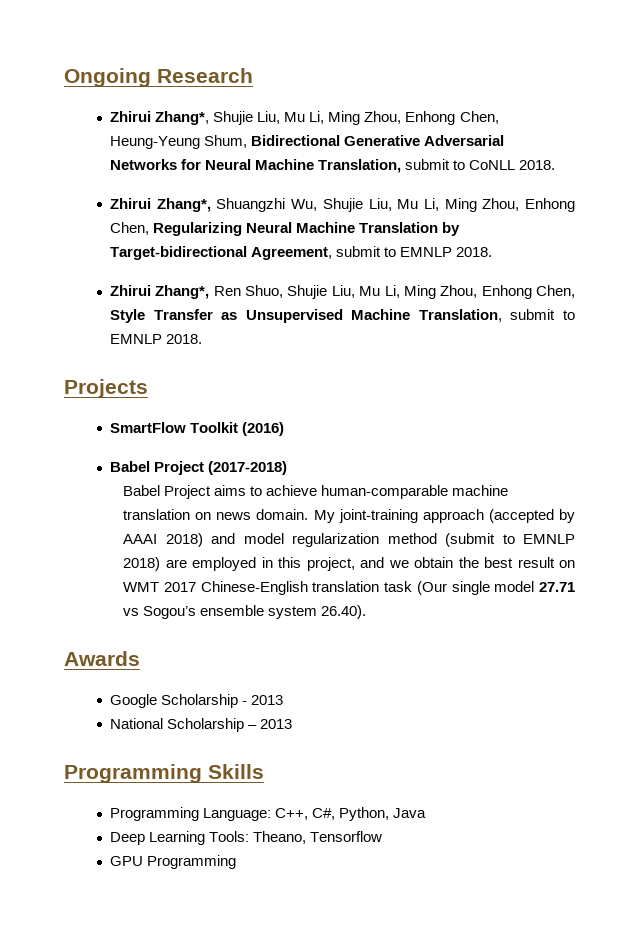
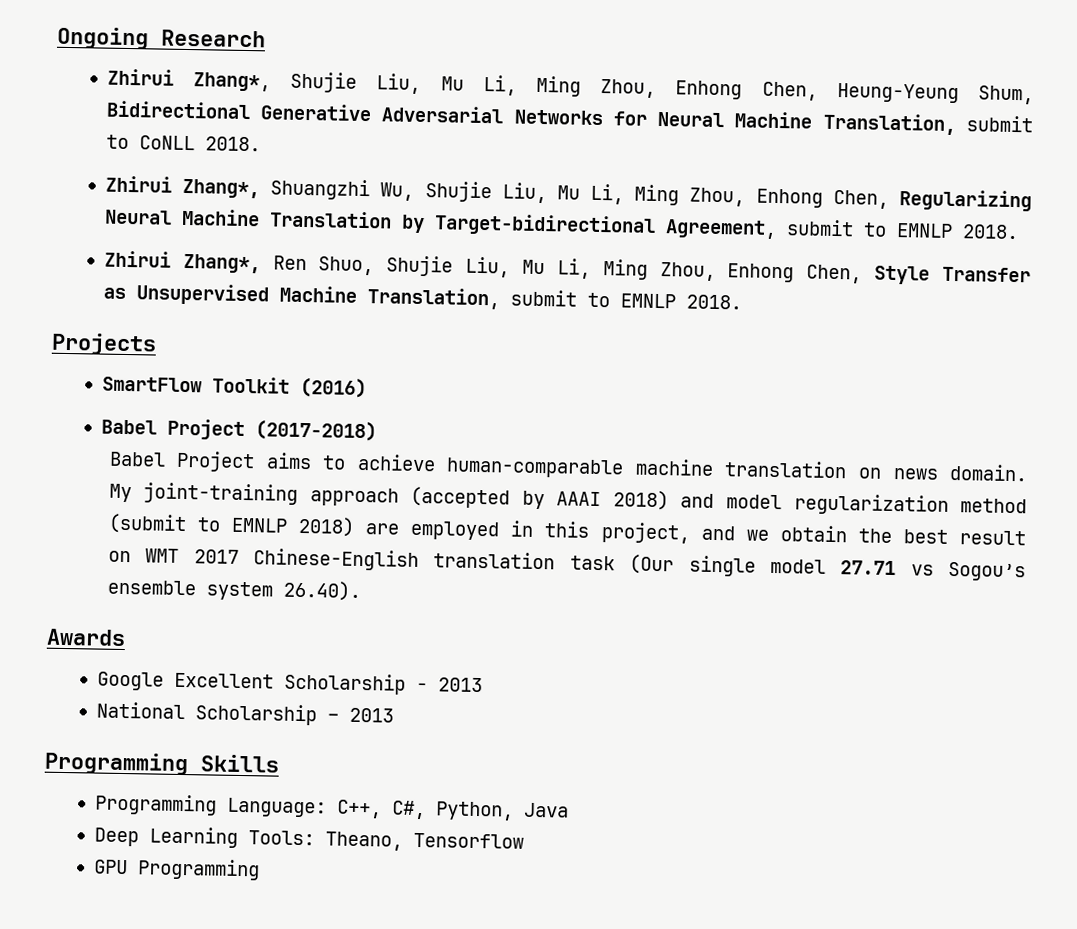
- Google Scholarship - 2013
+ Google Excellent Scholarship - 2013

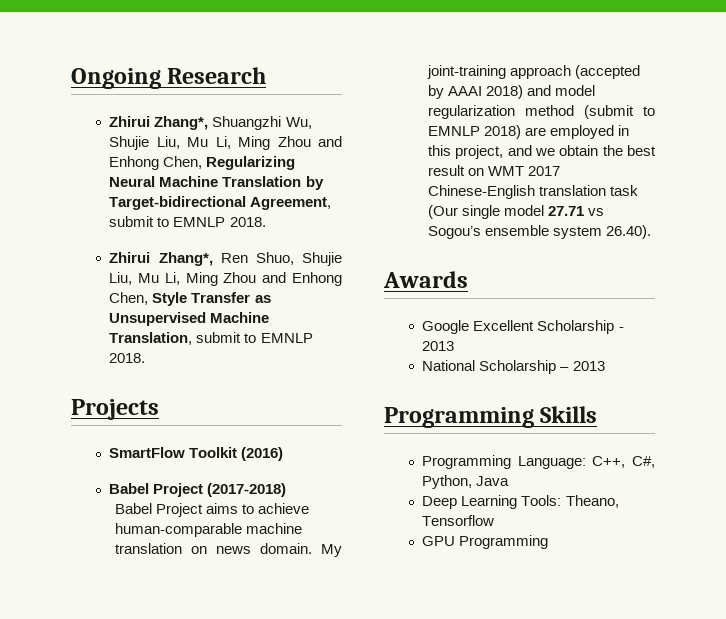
- Zhirui Zhang*, Shujie Liu, Mu Li, Ming Zhou, Enhong Chen, Heung-Yeung Shum, Bidirectional Generative Adversarial Networks for Neural Machine Translation, submit to CoNLL 2018.
- Zhirui Zhang*, Shuangzhi Wu, Shujie Liu, Mu Li, Ming Zhou, Enhong Chen, Regularizing Neural Machine Translation by Target-bidirectional Agreement, submit to EMNLP 2018.
+ Zhirui Zhang*, Shuangzhi Wu, Shujie Liu, Mu Li, Ming Zhou and Enhong Chen, Regularizing Neural Machine Translation by Target-bidirectional Agreement, submit to EMNLP 2018.
- Zhirui Zhang*, Ren Shuo, Shujie Liu, Mu Li, Ming Zhou, Enhong Chen, Style Transfer as Unsupervised Machine Translation, submit to EMNLP 2018.
+ Zhirui Zhang*, Ren Shuo, Shujie Liu, Mu Li, Ming Zhou and Enhong Chen, Style Transfer as Unsupervised Machine Translation, submit to EMNLP 2018.

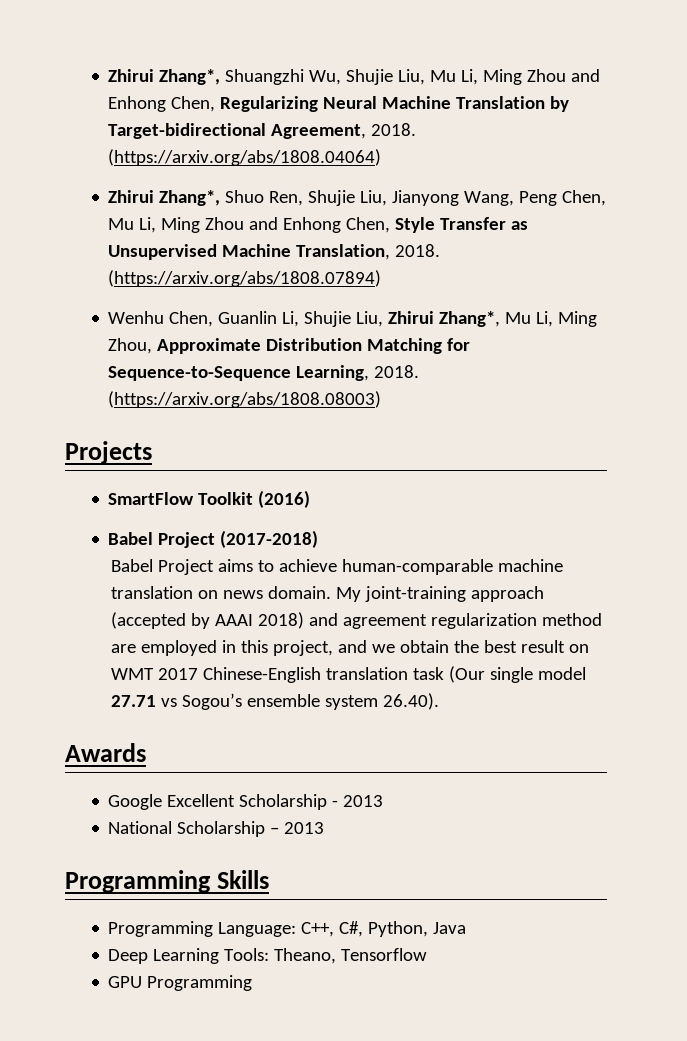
- Ongoing Research
- Zhirui Zhang*, Shuangzhi Wu, Shujie Liu, Mu Li, Ming Zhou and Enhong Chen, Regularizing Neural Machine Translation by Target-bidirectional Agreement, submit to EMNLP 2018.
- Zhirui Zhang*, Ren Shuo, Shujie Liu, Mu Li, Ming Zhou and Enhong Chen, Style Transfer as Unsupervised Machine Translation, submit to EMNLP 2018.
+ Zhirui Zhang*, Shuangzhi Wu, Shujie Liu, Mu Li, Ming Zhou and Enhong Chen, Regularizing Neural Machine Translation by Target-bidirectional Agreement, 2018. (https://arxiv.org/abs/1808.04064)
+ Zhirui Zhang*, Shuo Ren, Shujie Liu, Jianyong Wang, Peng Chen, Mu Li, Ming Zhou and Enhong Chen, Style Transfer as Unsupervised Machine Translation, 2018. (https://arxiv.org/abs/1808.07894)
+ Wenhu Chen, Guanlin Li, Shujie Liu, Zhirui Zhang*, Mu Li, Ming Zhou, Approximate Distribution Matching for Sequence-to-Sequence Learning, 2018. (https://arxiv.org/abs/1808.08003)
- My joint-training approach (accepted by AAAI 2018) and model regularization method (submit to EMNLP 2018) are employed in this project, and we obtain the best result on WMT 2017 Chinese-English translation task (Our single model 27.71 vs Sogou’s ensemble system 26.40).
+ My joint-training approach (accepted by AAAI 2018) and agreement regularization method are employed in this project, and we obtain the best result on WMT 2017 Chinese-English translation task (Our single model 27.71 vs Sogou’s ensemble system 26.40).

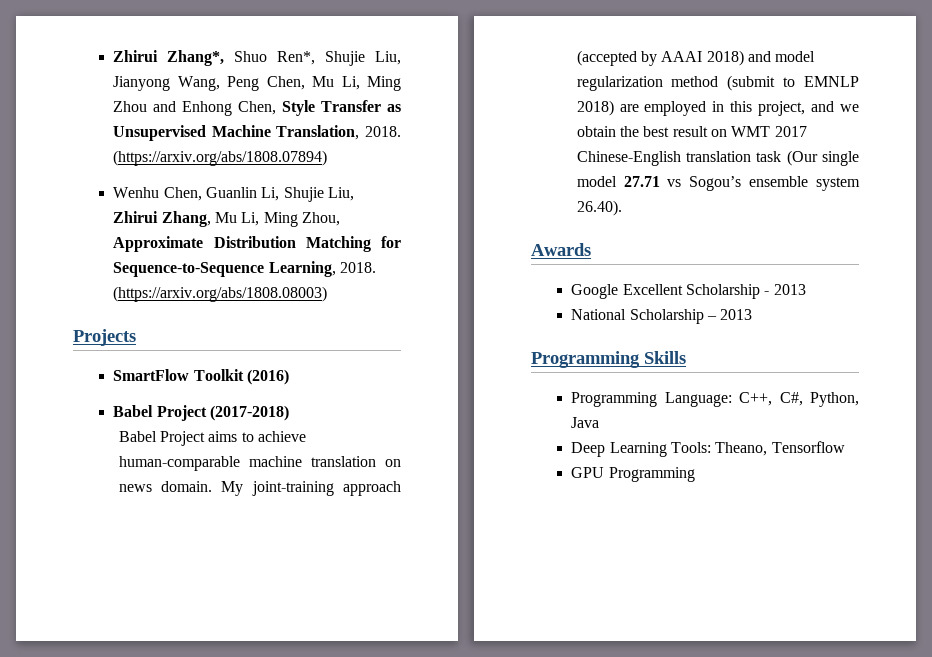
- Zhirui Zhang*, Shuangzhi Wu, Shujie Liu, Mu Li, Ming Zhou and Enhong Chen, Regularizing Neural Machine Translation by Target-bidirectional Agreement, 2018. (https://arxiv.org/abs/1808.04064)
- Zhirui Zhang*, Shuo Ren, Shujie Liu, Jianyong Wang, Peng Chen, Mu Li, Ming Zhou and Enhong Chen, Style Transfer as Unsupervised Machine Translation, 2018.
+ Zhirui Zhang*, Shuo Ren*, Shujie Liu, Jianyong Wang, Peng Chen, Mu Li, Ming Zhou and Enhong Chen, Style Transfer as Unsupervised Machine Translation, 2018.
- Wenhu Chen, Guanlin Li, Shujie Liu, Zhirui Zhang*, Mu Li, Ming Zhou, Approximate Distribution Matching for Sequence-to-Sequence Learning, 2018.
+ Wenhu Chen, Guanlin Li, Shujie Liu, Zhirui Zhang, Mu Li, Ming Zhou, Approximate Distribution Matching for Sequence-to-Sequence Learning, 2018.
- My joint-training approach (accepted by AAAI 2018) and agreement regularization method are employed in this project, and we obtain the best result on WMT 2017 Chinese-English translation task (Our single model 27.71 vs Sogou’s ensemble system 26.40).
+ My joint-training approach (accepted by AAAI 2018) and model regularization method (submit to EMNLP 2018) are employed in this project, and we obtain the best result on WMT 2017 Chinese-English translation task (Our single model 27.71 vs Sogou’s ensemble system 26.40).

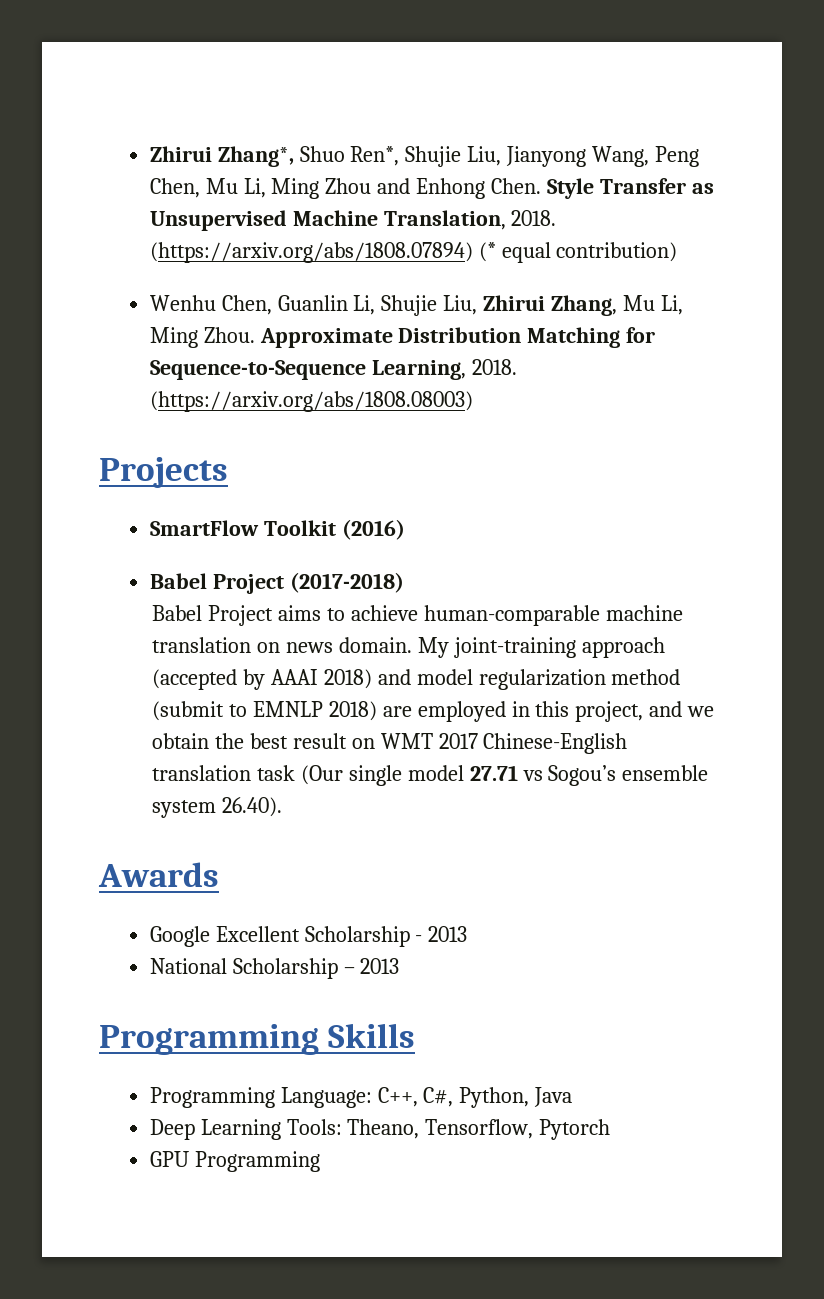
- Zhirui Zhang*, Shuo Ren*, Shujie Liu, Jianyong Wang, Peng Chen, Mu Li, Ming Zhou and Enhong Chen, Style Transfer as Unsupervised Machine Translation, 2018.
+ Zhirui Zhang*, Shuo Ren*, Shujie Liu, Jianyong Wang, Peng Chen, Mu Li, Ming Zhou and Enhong Chen. Style Transfer as Unsupervised Machine Translation, 2018.
- (https://arxiv.org/abs/1808.07894)
+ (https://arxiv.org/abs/1808.07894) (* equal contribution)
- Wenhu Chen, Guanlin Li, Shujie Liu, Zhirui Zhang, Mu Li, Ming Zhou, Approximate Distribution Matching for Sequence-to-Sequence Learning, 2018.
+ Wenhu Chen, Guanlin Li, Shujie Liu, Zhirui Zhang, Mu Li, Ming Zhou. Approximate Distribution Matching for Sequence-to-Sequence Learning, 2018.
- Deep Learning Tools: Theano, Tensorflow
+ Deep Learning Tools: Theano, Tensorflow, Pytorch

